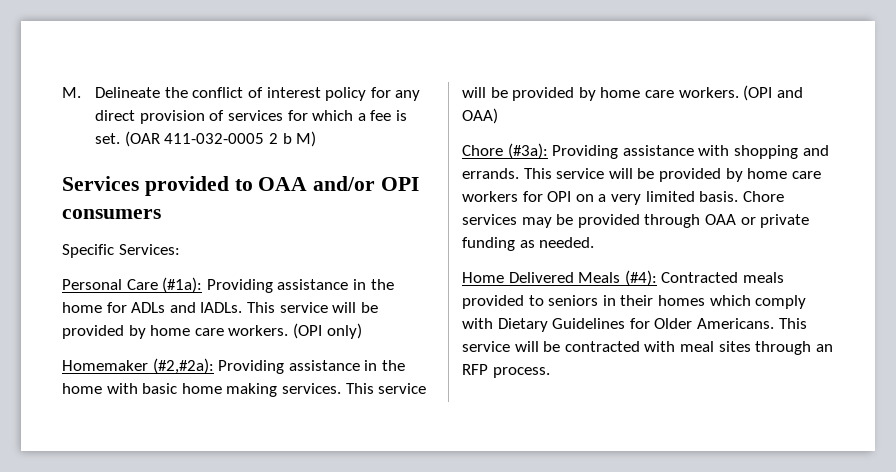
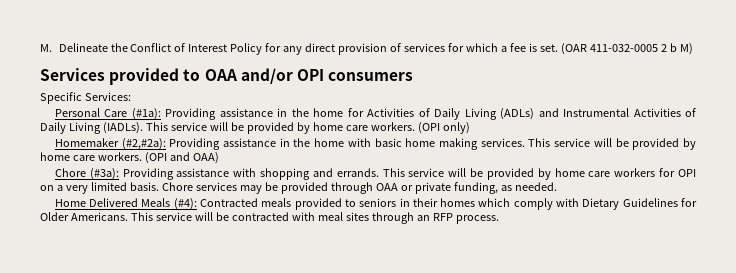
- M. Delineate the conflict of interest policy for any direct provision of services for which a fee is set.
+ M. Delineate the Conflict of Interest Policy for any direct provision of services for which a fee is set.
- Personal Care (#1a): Providing assistance in the home for ADLs and IADLs.
+ Personal Care (#1a): Providing assistance in the home for Activities of Daily Living (ADLs) and Instrumental Activities of Daily Living (IADLs).
- Chore services may be provided through OAA or private funding as needed.
+ Chore services may be provided through OAA or private funding, as needed.

